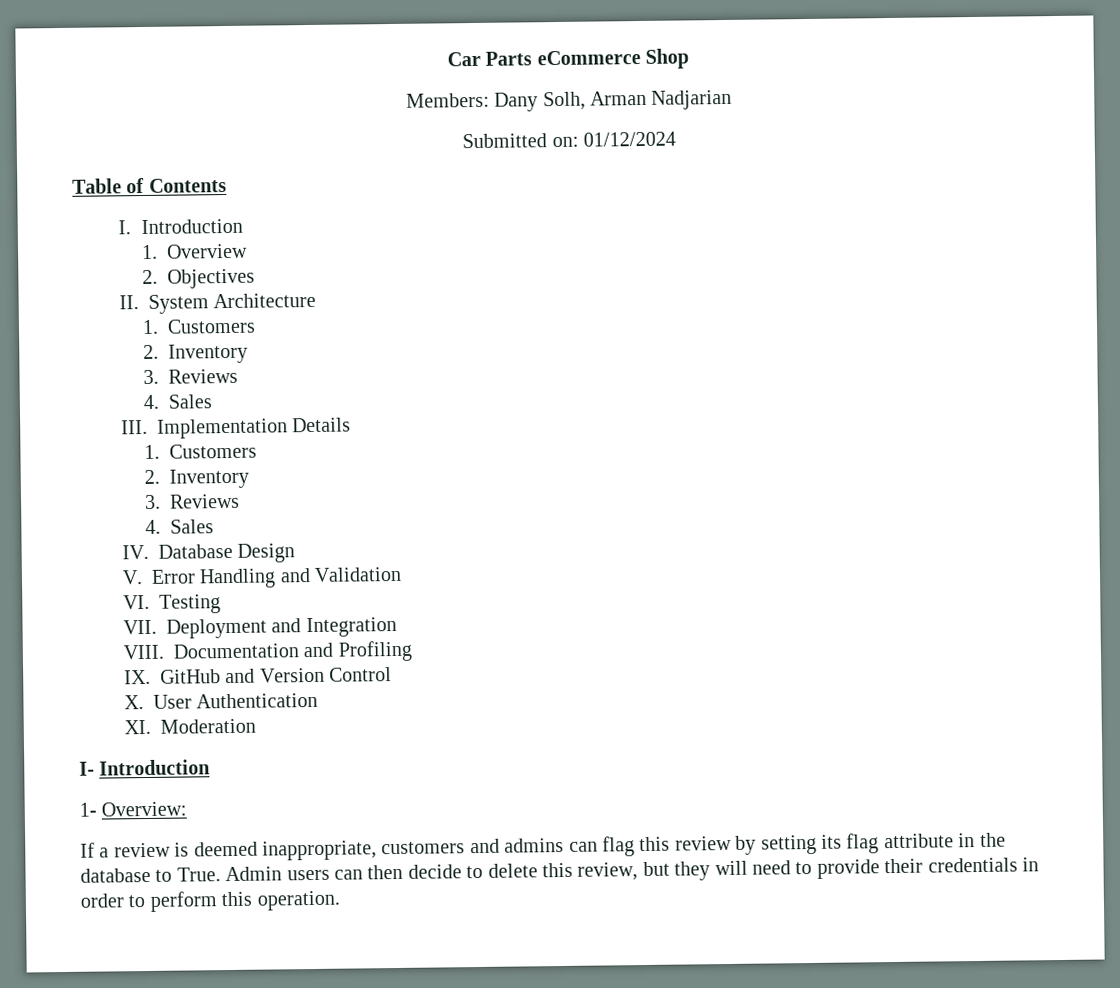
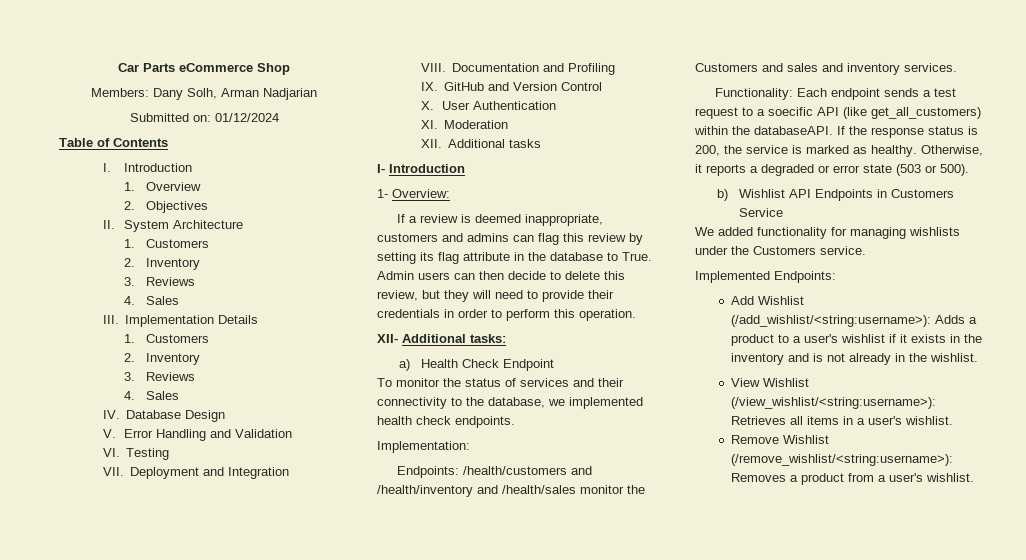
+ XII. Additional tasks
+ XII- Additional tasks:
+ a) Health Check Endpoint
+ To monitor the status of services and their connectivity to the database, we implemented health check endpoints.
+ Implementation:
+ Endpoints: /health/customers and /health/inventory and /health/sales monitor the Customers and sales and inventory services.
+ Functionality: Each endpoint sends a test request to a soecific API (like get_all_customers) within the databaseAPI. If the response status is 200, the service is marked as healthy. Otherwise, it reports a degraded or error state (503 or 500).
+ b) Wishlist API Endpoints in Customers Service
+ We added functionality for managing wishlists under the Customers service.
+ Implemented Endpoints:
+ Add Wishlist (/add_wishlist/<string:username>): Adds a product to a user's wishlist if it exists in the inventory and is not already in the wishlist.
+ View Wishlist (/view_wishlist/<string:username>): Retrieves all items in a user's wishlist.
+ Remove Wishlist (/remove_wishlist/<string:username>): Removes a product from a user's wishlist.

